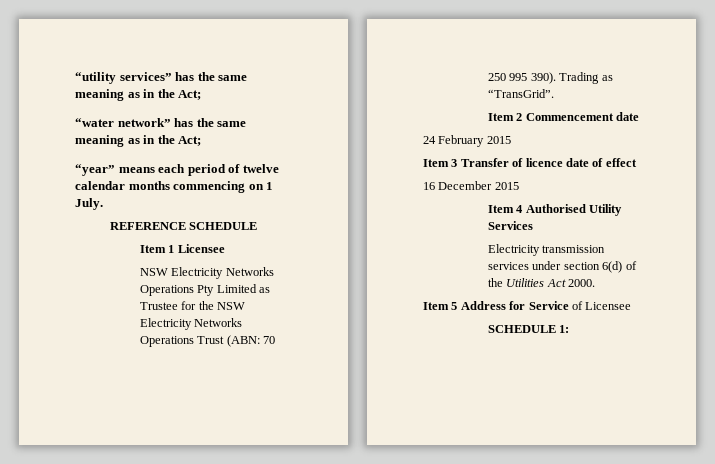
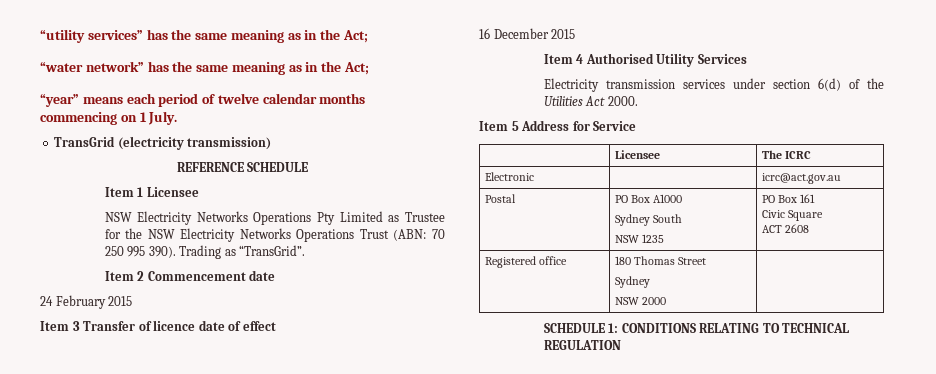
+ TransGrid (electricity transmission)
- Item 5 Address for Service of Licensee
- SCHEDULE 1:
+ Item 5 Address for Service
+ | Licensee | The ICRC
+ Electronic | | icrc@act.gov.au
+ Postal | PO Box A1000
+ Sydney South
+ NSW 1235 | PO Box 161
+ Civic Square
+ ACT 2608
+ Registered office | 180 Thomas Street
+ Sydney
+ NSW 2000 |
+ SCHEDULE 1: CONDITIONS RELATING TO TECHNICAL REGULATION

